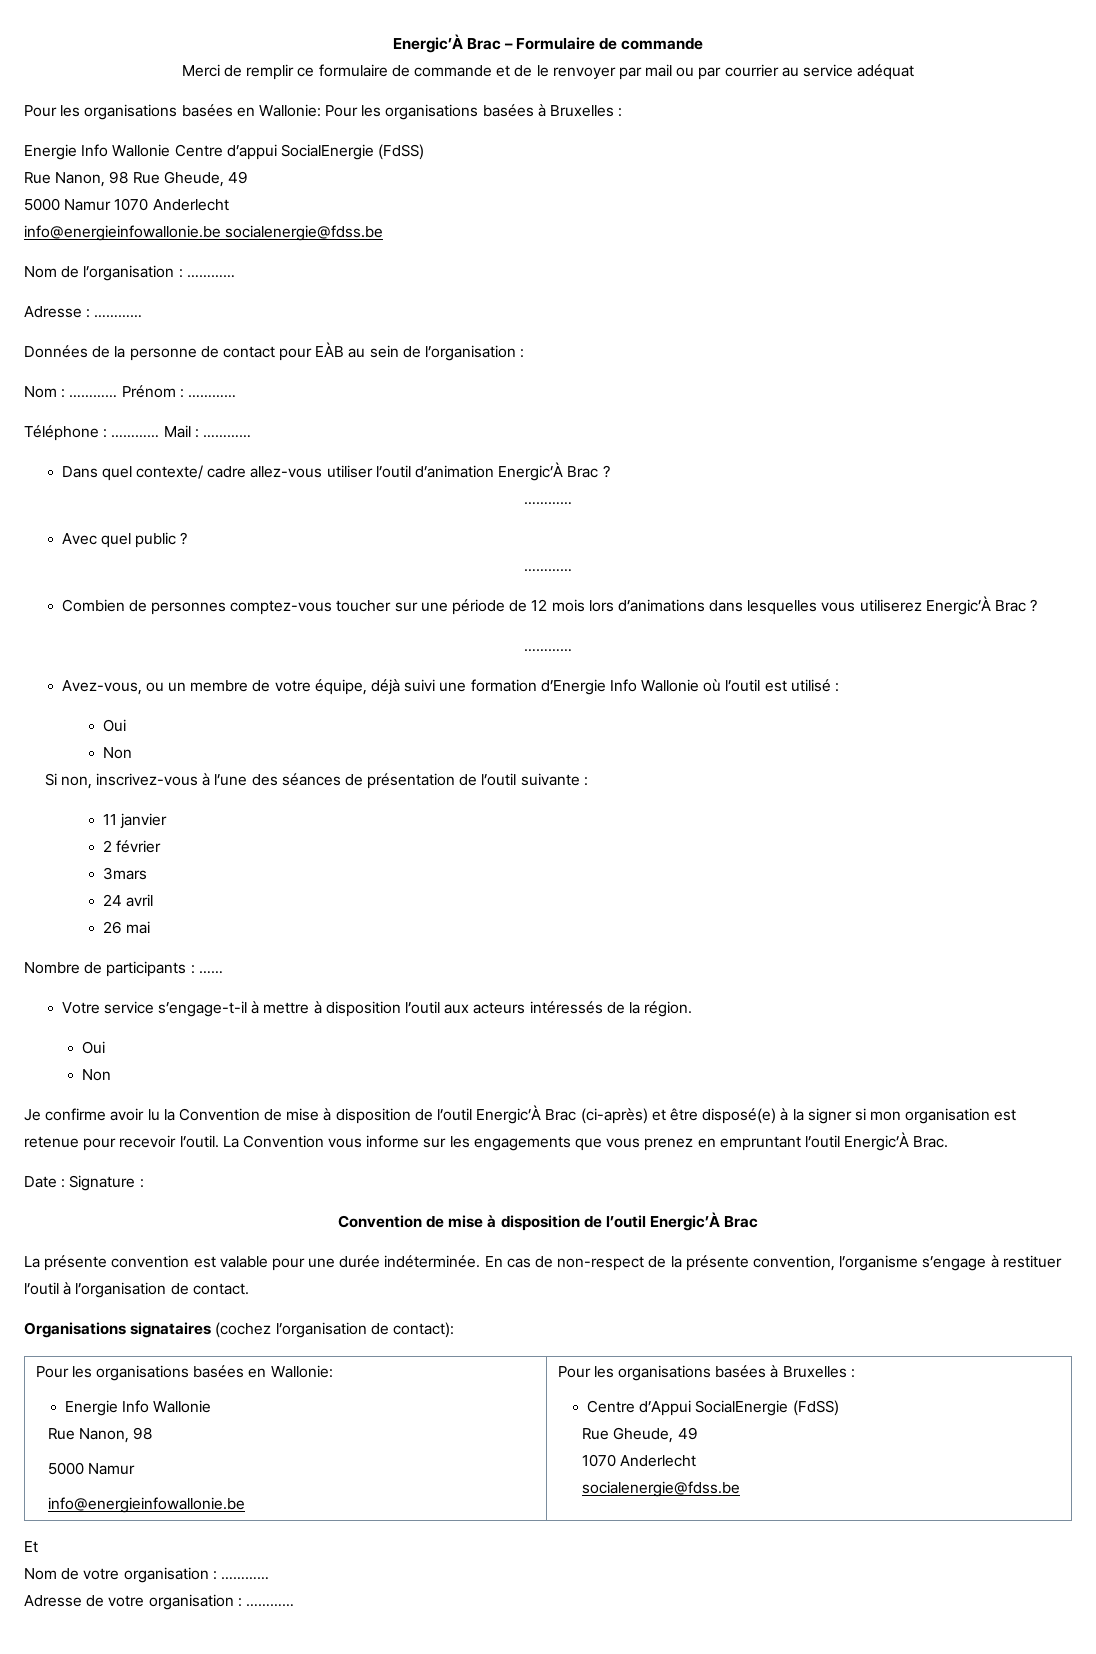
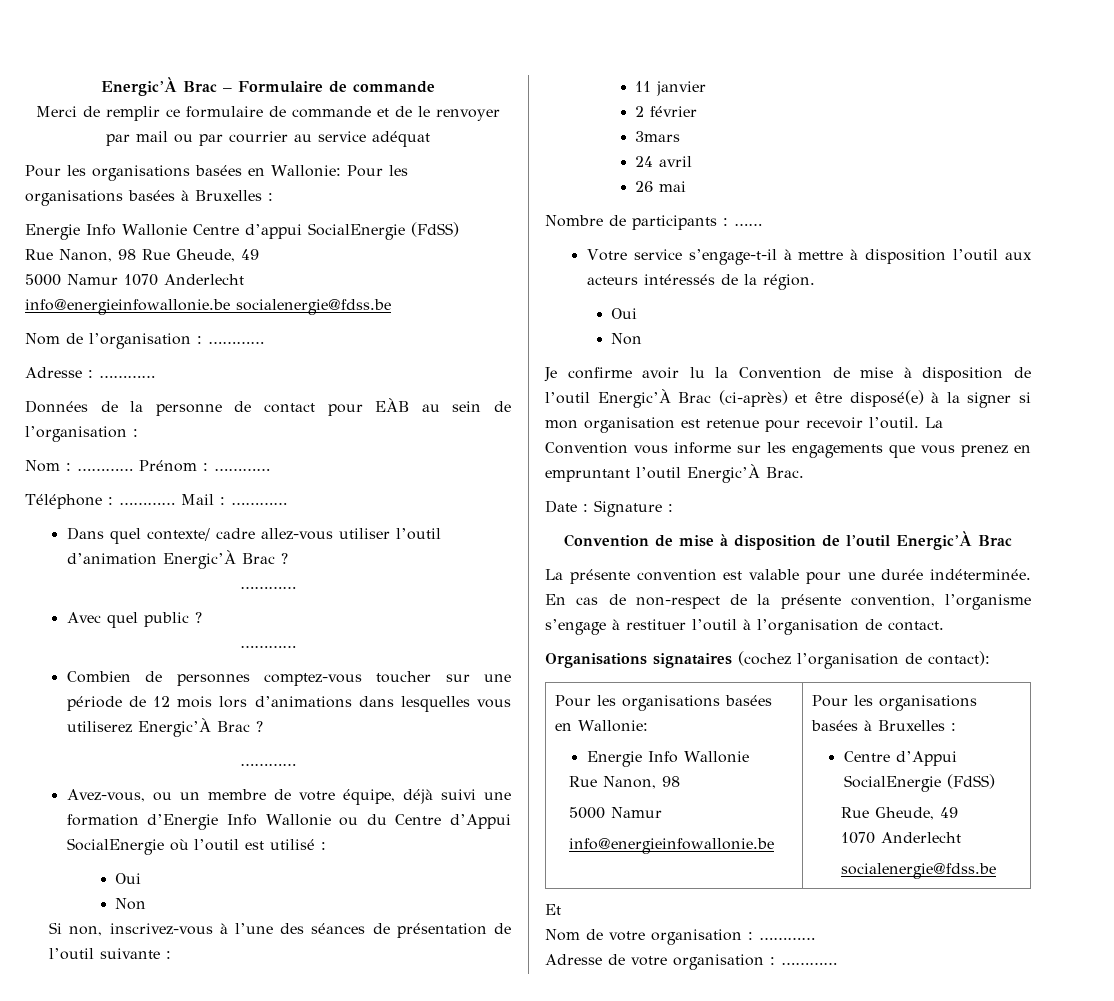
- Avez-vous, ou un membre de votre équipe, déjà suivi une formation d’Energie Info Wallonie où l’outil est utilisé :
+ Avez-vous, ou un membre de votre équipe, déjà suivi une formation d’Energie Info Wallonie ou du Centre d’Appui SocialEnergie où l’outil est utilisé :

